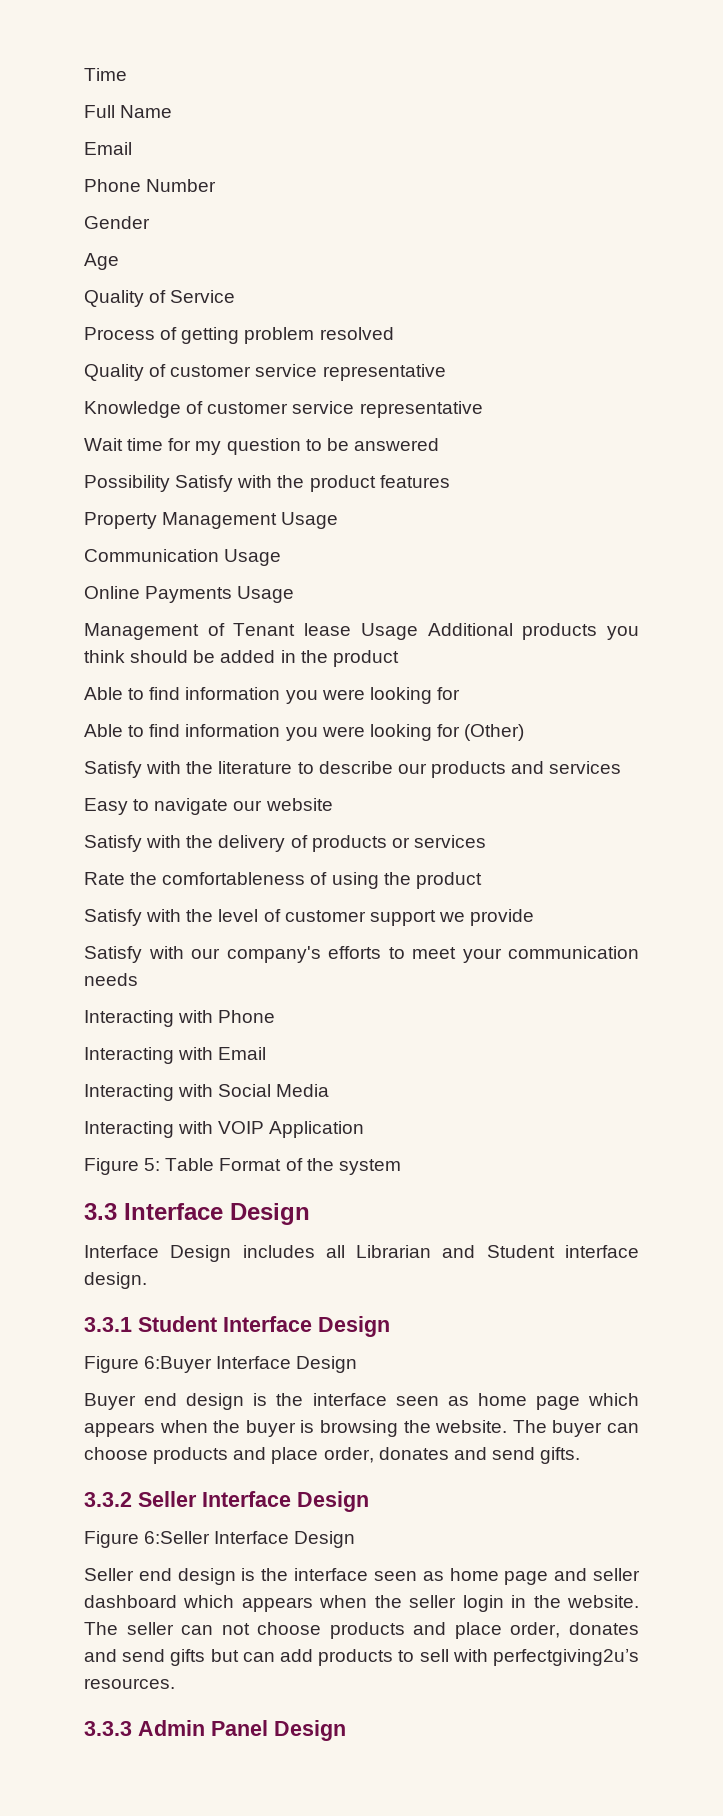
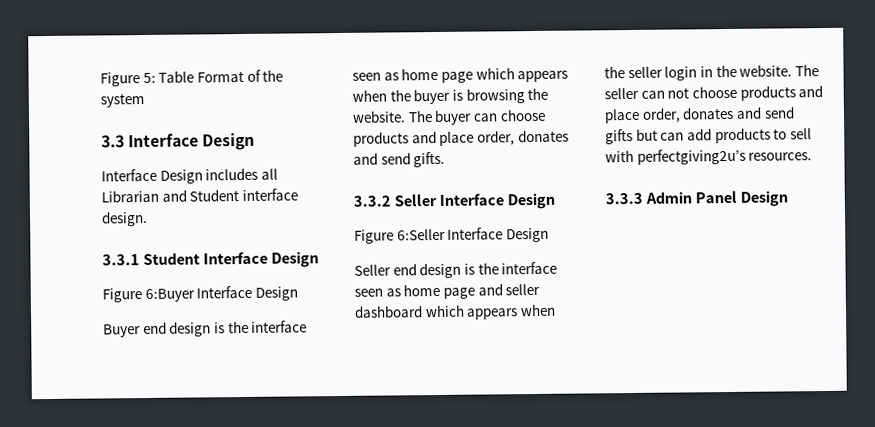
- Time
- Full Name
- Email
- Phone Number
- Gender
- Age
- Quality of Service
- Process of getting problem resolved
- Quality of customer service representative
- Knowledge of customer service representative
- Wait time for my question to be answered
- Possibility Satisfy with the product features
- Property Management Usage
- Communication Usage
- Online Payments Usage
- Management of Tenant lease Usage Additional products you think should be added in the product
- Able to find information you were looking for
- Able to find information you were looking for (Other)
- Satisfy with the literature to describe our products and services
- Easy to navigate our website
- Satisfy with the delivery of products or services
- Rate the comfortableness of using the product
- Satisfy with the level of customer support we provide
- Satisfy with our company's efforts to meet your communication needs
- Interacting with Phone
- Interacting with Email
- Interacting with Social Media
- Interacting with VOIP Application

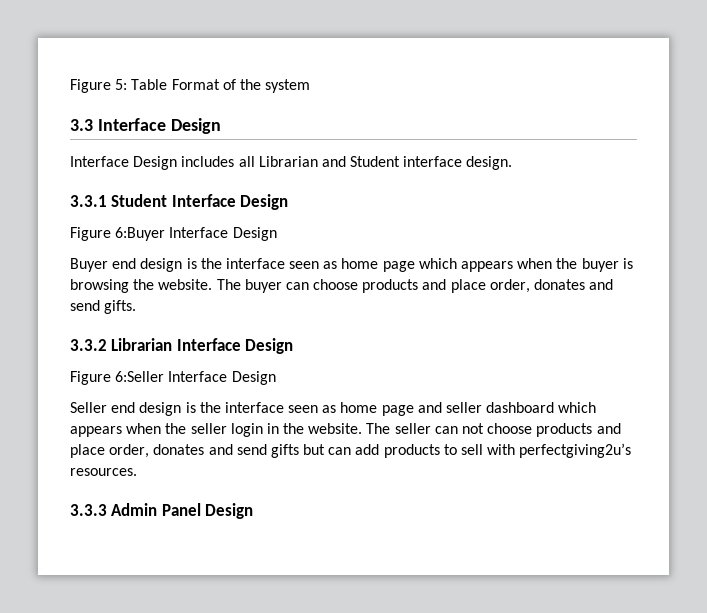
- 3.3.2 Seller Interface Design
+ 3.3.2 Librarian Interface Design

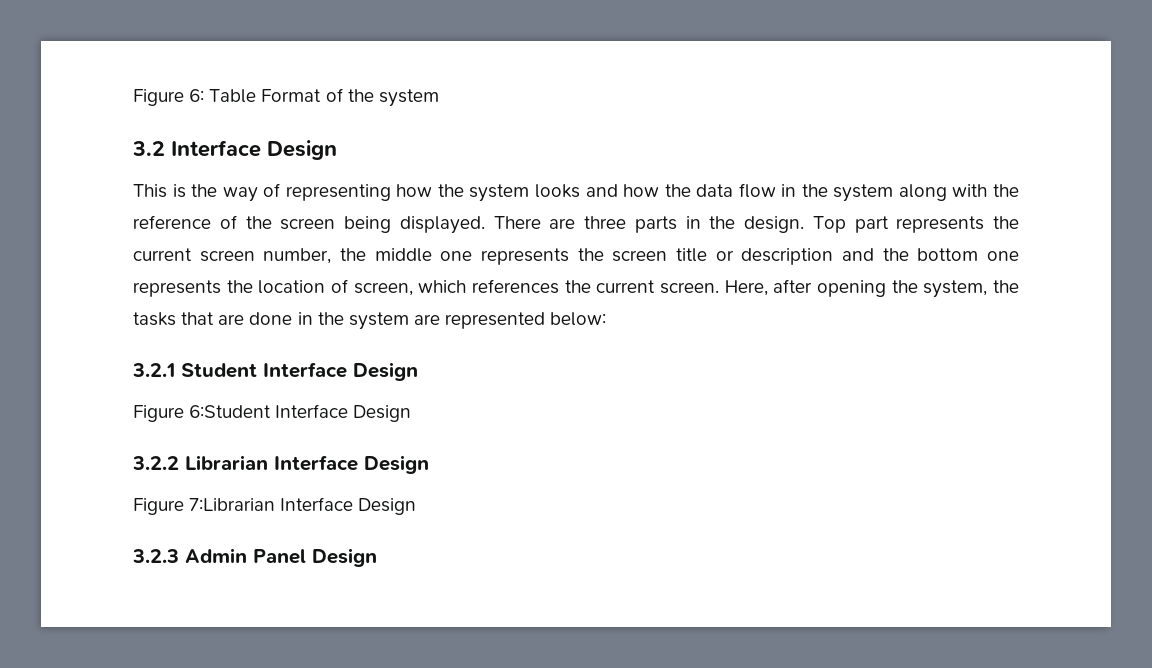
- Figure 5: Table Format of the system
+ Figure 6: Table Format of the system
- 3.3 Interface Design
- Interface Design includes all Librarian and Student interface design.
- 3.3.1 Student Interface Design
+ 3.2 Interface Design
+ This is the way of representing how the system looks and how the data flow in the system along with the reference of the screen being displayed. There are three parts in the design. Top part represents the current screen number, the middle one represents the screen title or description and the bottom one represents the location of screen, which references the current screen. Here, after opening the system, the tasks that are done in the system are represented below:
+ 3.2.1 Student Interface Design
- Figure 6:Buyer Interface Design
- Buyer end design is the interface seen as home page which appears when the buyer is browsing the website. The buyer can choose products and place order, donates and send gifts.
- 3.3.2 Librarian Interface Design
+ Figure 6:Student Interface Design
+ 3.2.2 Librarian Interface Design
- Figure 6:Seller Interface Design
- Seller end design is the interface seen as home page and seller dashboard which appears when the seller login in the website. The seller can not choose products and place order, donates and send gifts but can add products to sell with perfectgiving2u’s resources.
- 3.3.3 Admin Panel Design
+ Figure 7:Librarian Interface Design
+ 3.2.3 Admin Panel Design

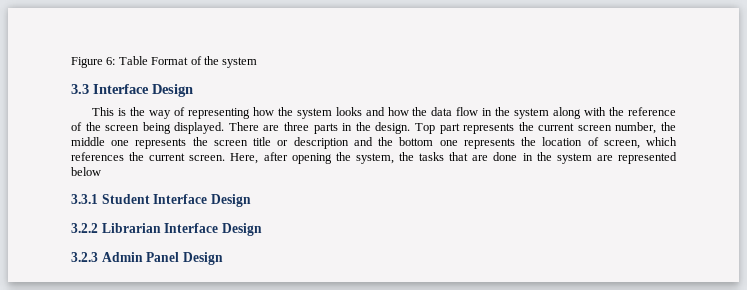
- 3.2 Interface Design
+ 3.3 Interface Design
- Here, after opening the system, the tasks that are done in the system are represented below:
- 3.2.1 Student Interface Design
+ Here, after opening the system, the tasks that are done in the system are represented below
+ 3.3.1 Student Interface Design
- Figure 6:Student Interface Design
- Figure 7:Librarian Interface Design

